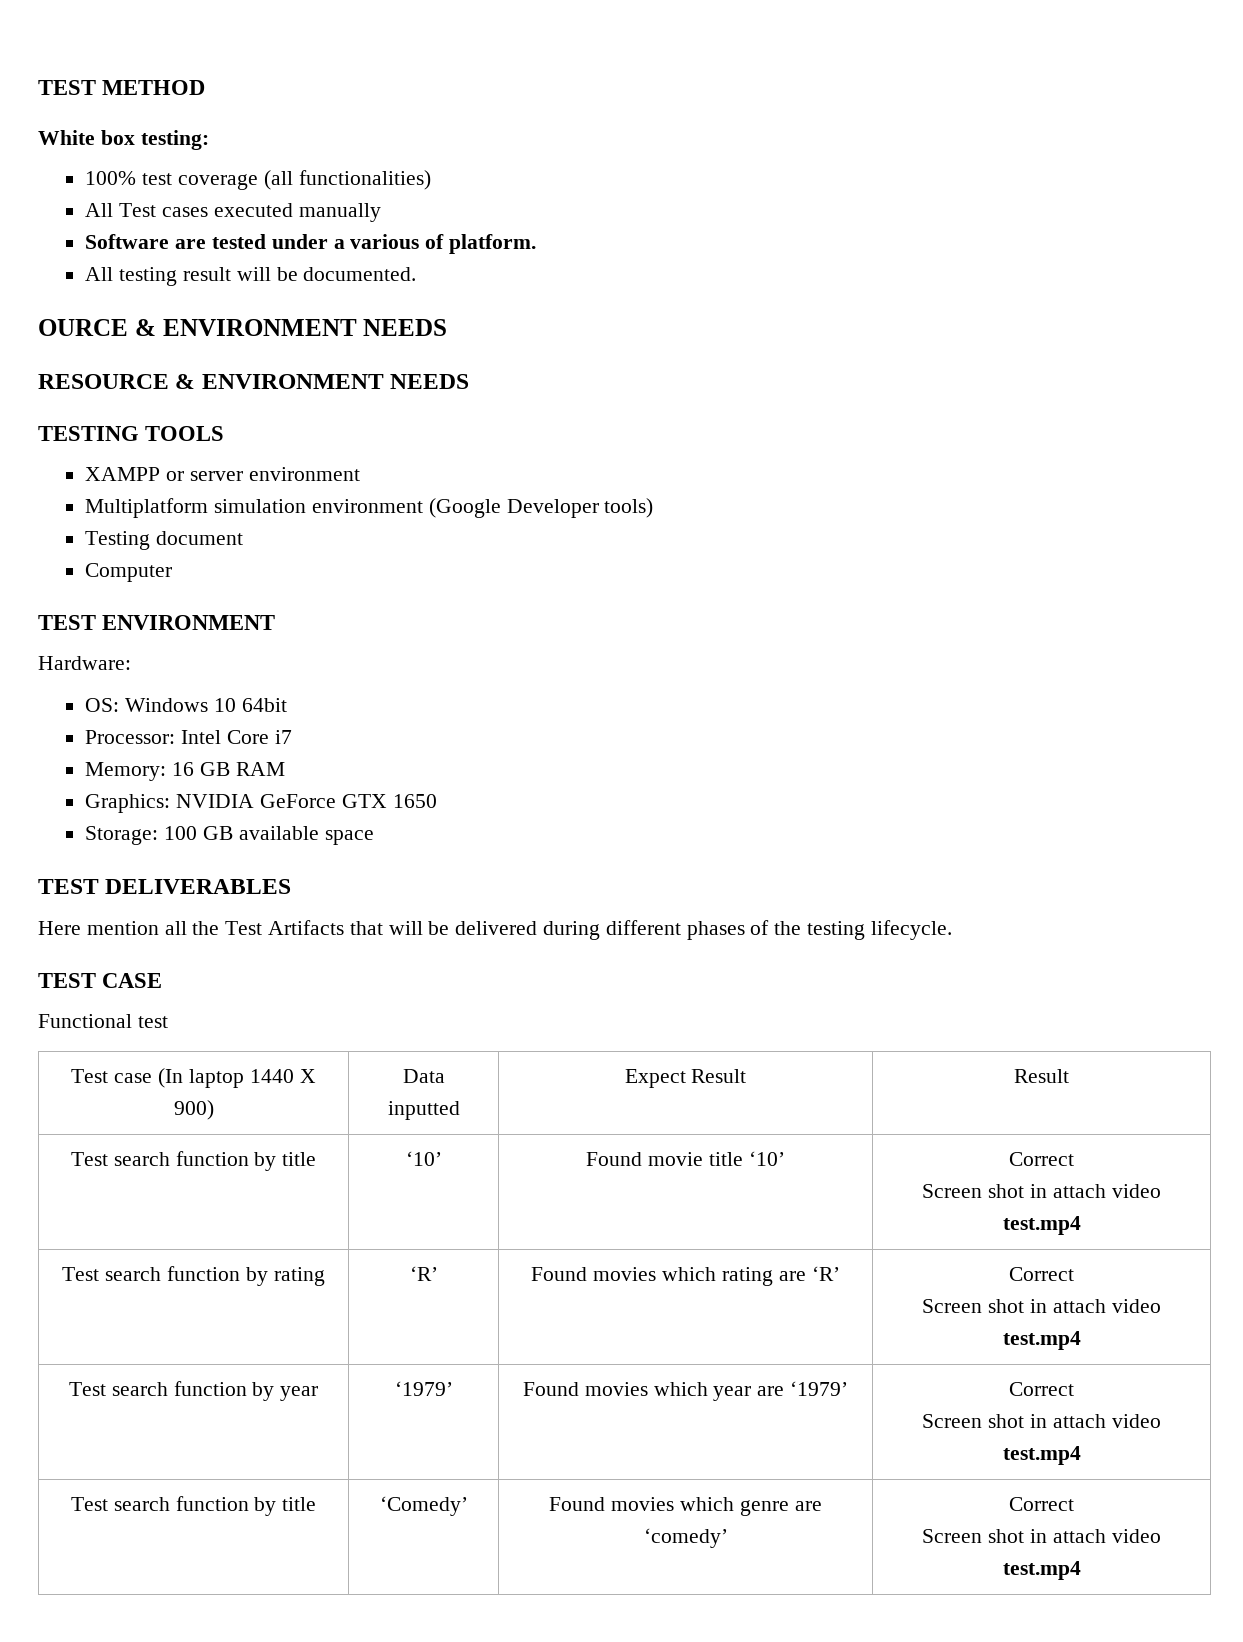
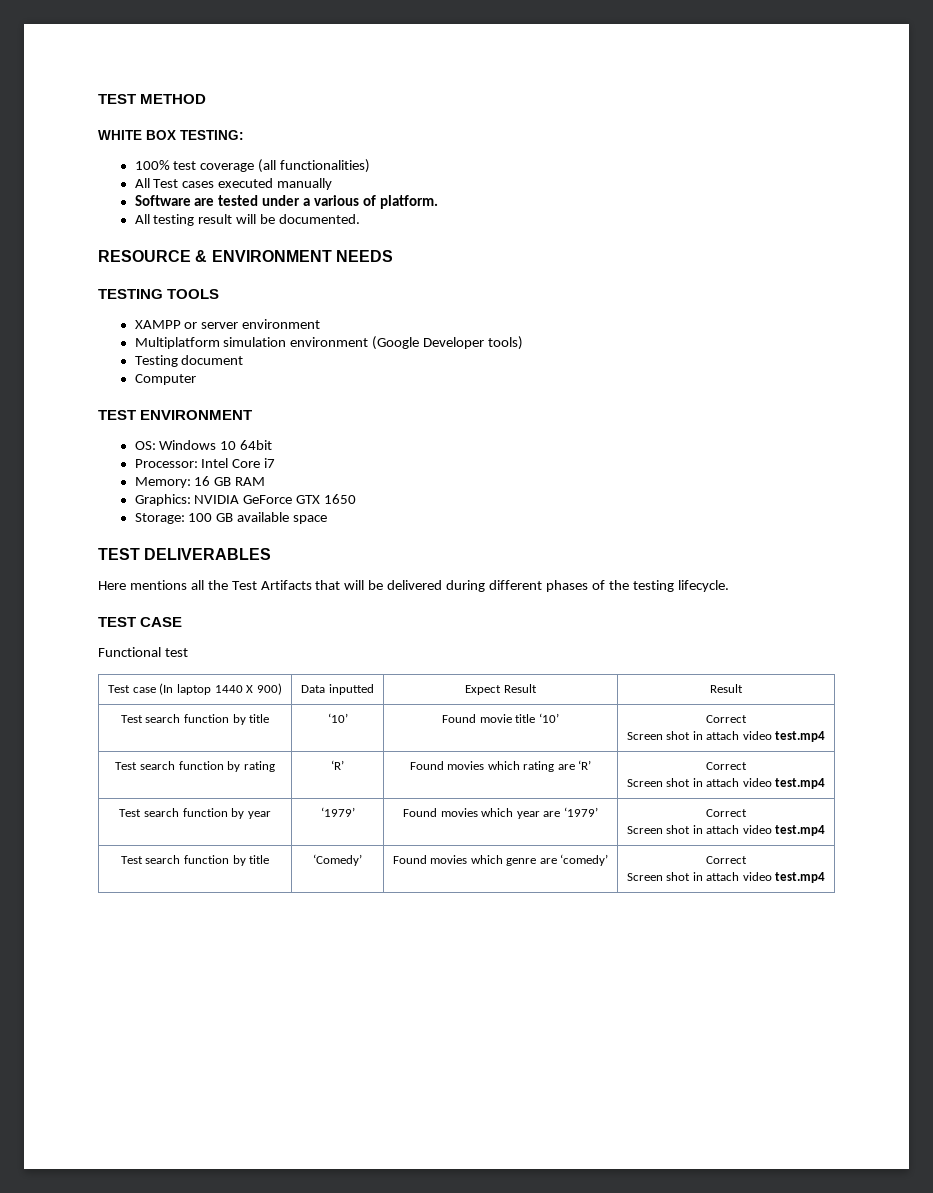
- White box testing:
+ WHITE BOX TESTING:
- OURCE & ENVIRONMENT NEEDS
- Hardware:
- Here mention all the Test Artifacts that will be delivered during different phases of the testing lifecycle.
+ Here mentions all the Test Artifacts that will be delivered during different phases of the testing lifecycle.

